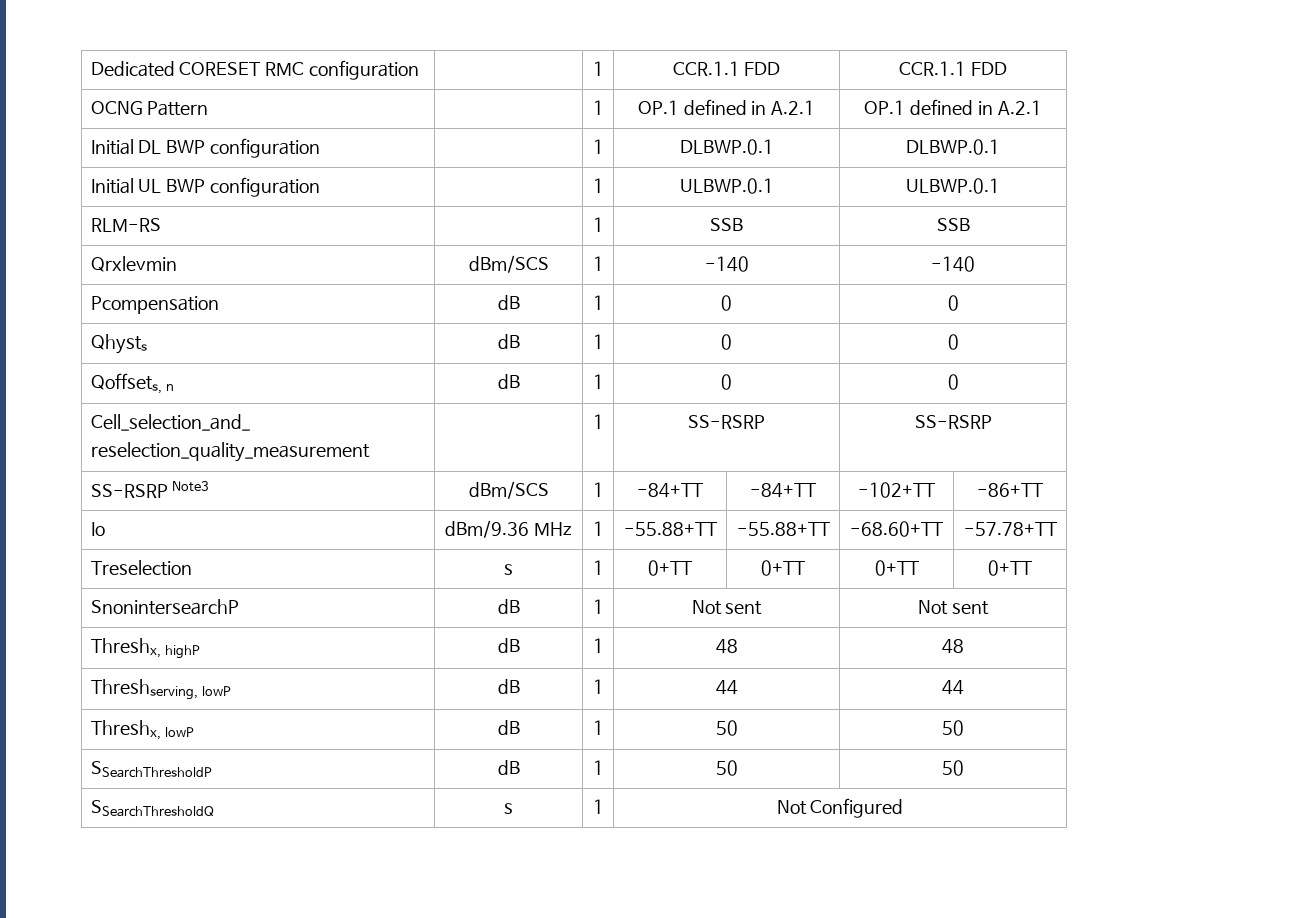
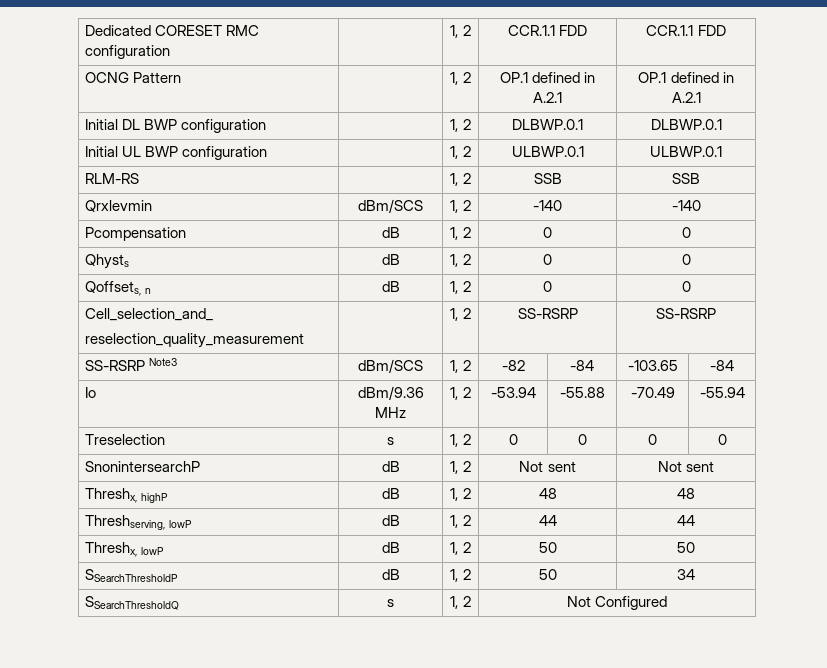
- Dedicated CORESET RMC configuration | | 1 | CCR.1.1 FDD | CCR.1.1 FDD
+ Dedicated CORESET RMC configuration | | 1, 2 | CCR.1.1 FDD | CCR.1.1 FDD
- OCNG Pattern | | 1 | OP.1 defined in A.2.1 | OP.1 defined in A.2.1
+ OCNG Pattern | | 1, 2 | OP.1 defined in A.2.1 | OP.1 defined in A.2.1
- Initial DL BWP configuration | | 1 | DLBWP.0.1 | DLBWP.0.1
+ Initial DL BWP configuration | | 1, 2 | DLBWP.0.1 | DLBWP.0.1
- Initial UL BWP configuration | | 1 | ULBWP.0.1 | ULBWP.0.1
+ Initial UL BWP configuration | | 1, 2 | ULBWP.0.1 | ULBWP.0.1
- RLM-RS | | 1 | SSB | SSB
+ RLM-RS | | 1, 2 | SSB | SSB
- Qrxlevmin | dBm/SCS | 1 | -140 | -140
+ Qrxlevmin | dBm/SCS | 1, 2 | -140 | -140
- Pcompensation | dB | 1 | 0 | 0
+ Pcompensation | dB | 1, 2 | 0 | 0
- Qhysts | dB | 1 | 0 | 0
+ Qhysts | dB | 1, 2 | 0 | 0
- Qoffsets, n | dB | 1 | 0 | 0
+ Qoffsets, n | dB | 1, 2 | 0 | 0
  Cell_selection_and_
- reselection_quality_measurement | | 1 | SS-RSRP | SS-RSRP
+ reselection_quality_measurement | | 1, 2 | SS-RSRP | SS-RSRP
- SS-RSRP Note3 | dBm/SCS | 1 | -84+TT | -84+TT | -102+TT | -86+TT
- Io | dBm/9.36 MHz | 1 | -55.88+TT | -55.88+TT | -68.60+TT | -57.78+TT
- Treselection | s | 1 | 0+TT | 0+TT | 0+TT | 0+TT
+ SS-RSRP Note3 | dBm/SCS | 1, 2 | -82 | -84 | -103.65 | -84
+ Io | dBm/9.36 MHz | 1, 2 | -53.94 | -55.88 | -70.49 | -55.94
+ Treselection | s | 1, 2 | 0 | 0 | 0 | 0
- SnonintersearchP | dB | 1 | Not sent | Not sent
+ SnonintersearchP | dB | 1, 2 | Not sent | Not sent
- Threshx, highP | dB | 1 | 48 | 48
+ Threshx, highP | dB | 1, 2 | 48 | 48
- Threshserving, lowP | dB | 1 | 44 | 44
+ Threshserving, lowP | dB | 1, 2 | 44 | 44
- Threshx, lowP | dB | 1 | 50 | 50
+ Threshx, lowP | dB | 1, 2 | 50 | 50
- SSearchThresholdP | dB | 1 | 50 | 50
+ SSearchThresholdP | dB | 1, 2 | 50 | 34
- SSearchThresholdQ | s | 1 | Not Configured
+ SSearchThresholdQ | s | 1, 2 | Not Configured

